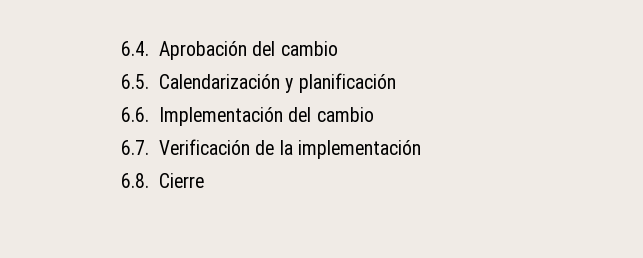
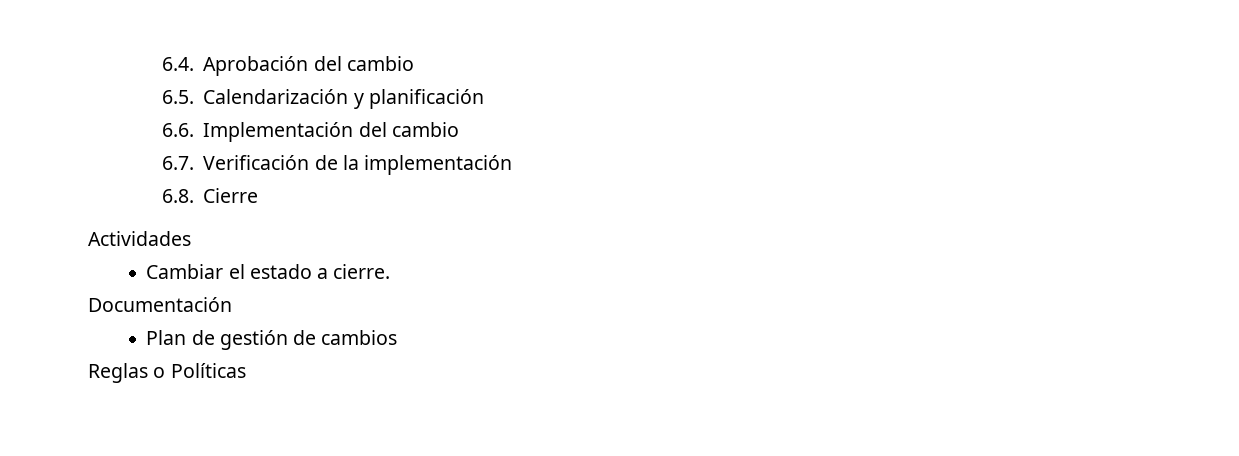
+ Actividades
+ Cambiar el estado a cierre.
+ Documentación
+ Plan de gestión de cambios
+ Reglas o Políticas

